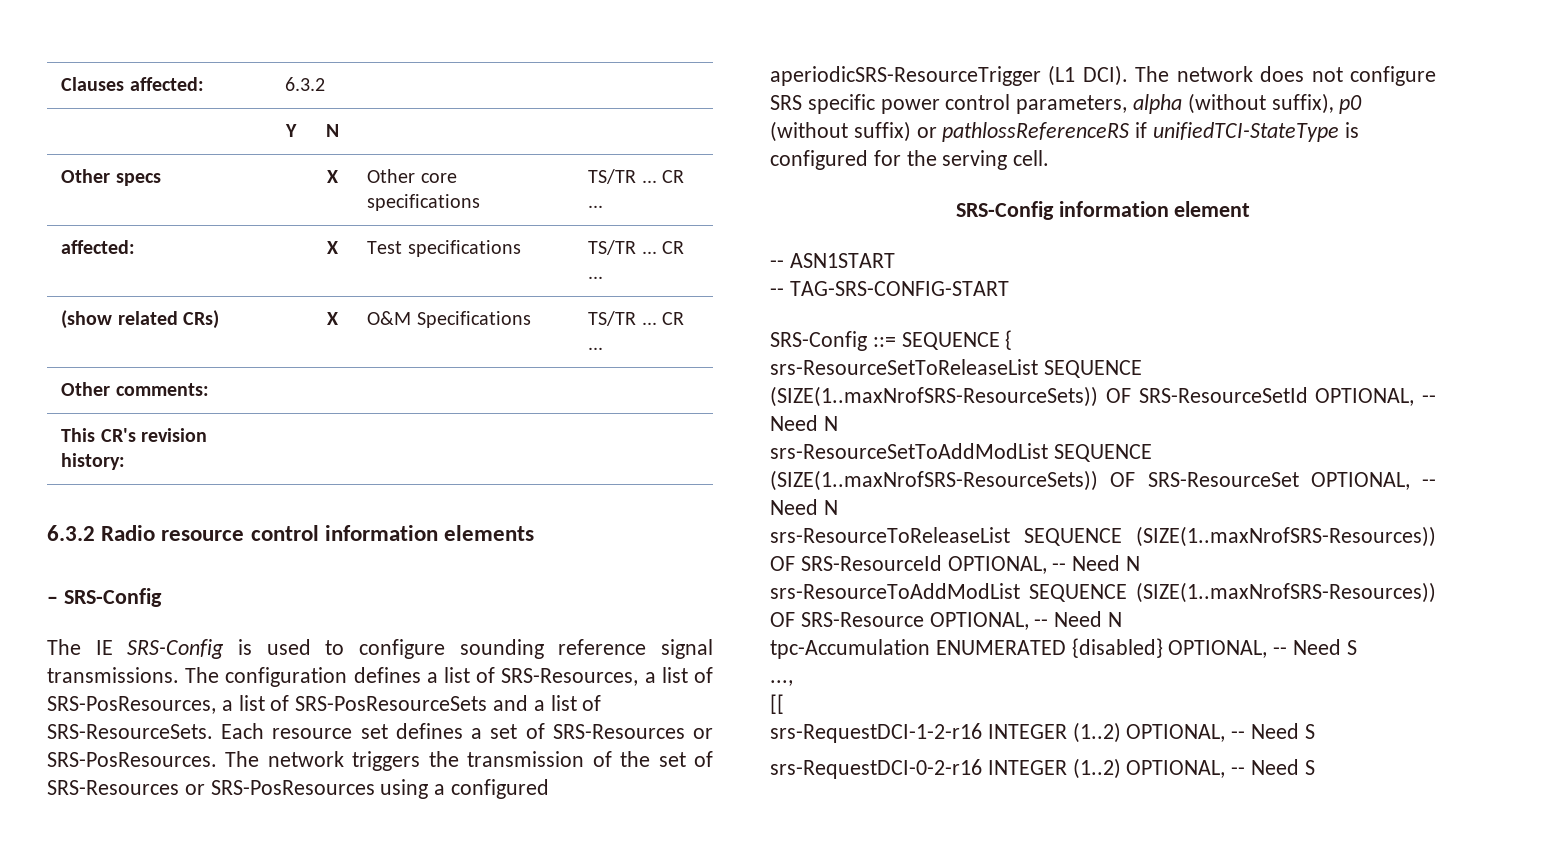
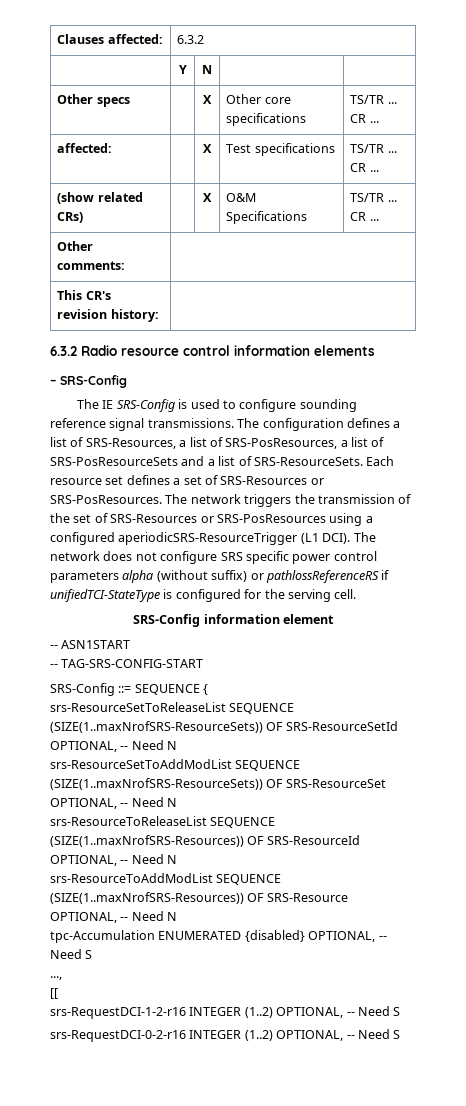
- The network does not configure SRS specific power control parameters, alpha (without suffix), p0 (without suffix) or pathlossReferenceRS if unifiedTCI-StateType is configured for the serving cell.
+ The network does not configure SRS specific power control parameters alpha (without suffix) or pathlossReferenceRS if unifiedTCI-StateType is configured for the serving cell.

